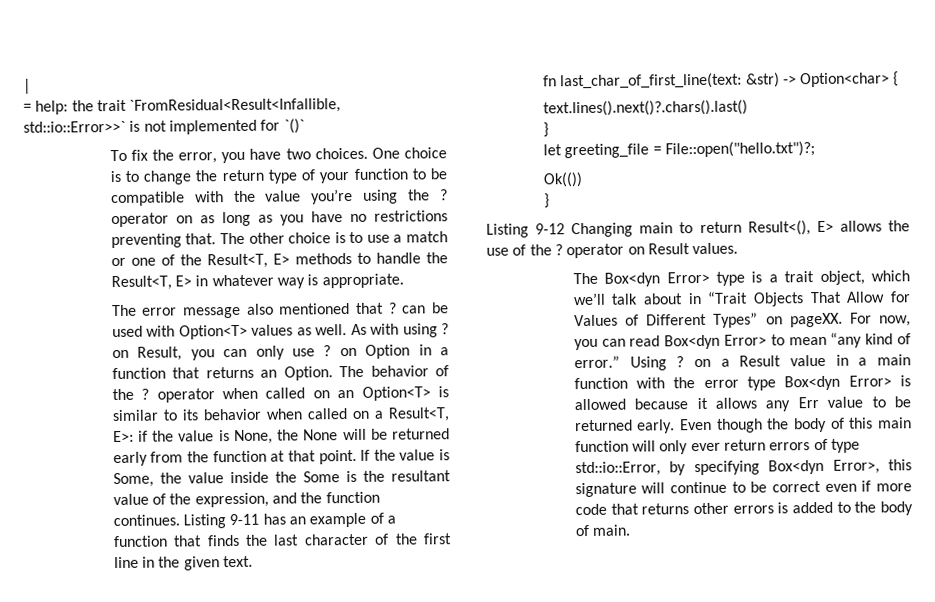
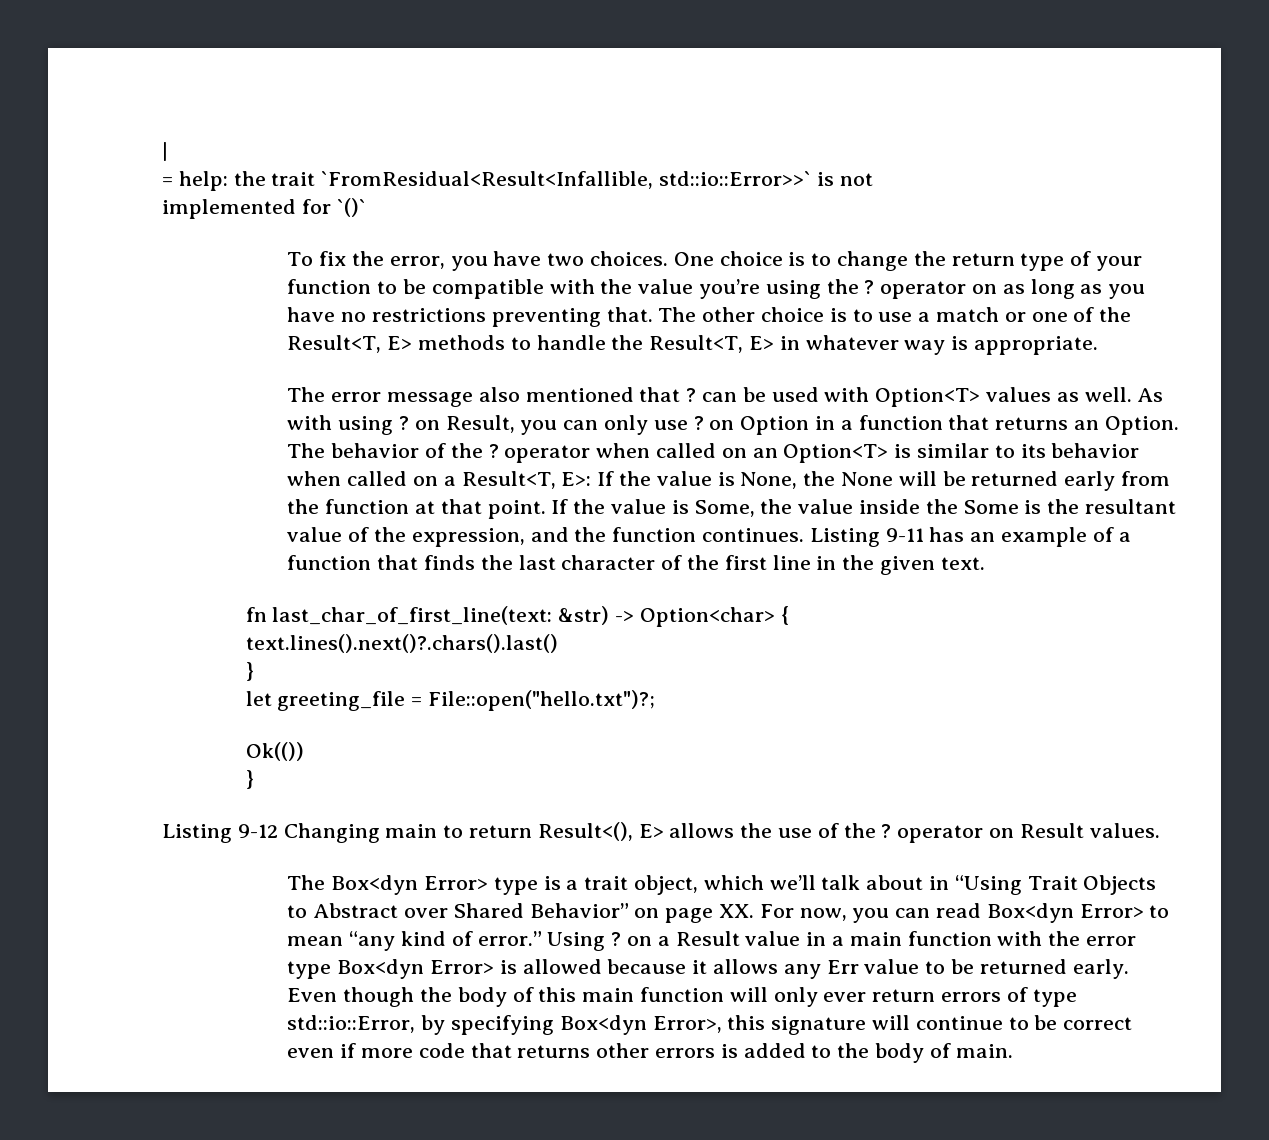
- = help: the trait `FromResidual<Result<Infallible, std::io::Error>>` is not implemented for `()`
+ = help: the trait `FromResidual<Result<Infallible, std::io::Error>>` is not
+ implemented for `()`
- The behavior of the ? operator when called on an Option<T> is similar to its behavior when called on a Result<T, E>: if the value is None, the None will be returned early from the function at that point.
+ The behavior of the ? operator when called on an Option<T> is similar to its behavior when called on a Result<T, E>: If the value is None, the None will be returned early from the function at that point.
- The Box<dyn Error> type is a trait object, which we’ll talk about in “Trait Objects That Allow for Values of Different Types” on pageXX. For now, you can read Box<dyn Error> to mean “any kind of error.”
+ The Box<dyn Error> type is a trait object, which we’ll talk about in “Using Trait Objects to Abstract over Shared Behavior” on page XX. For now, you can read Box<dyn Error> to mean “any kind of error.”

